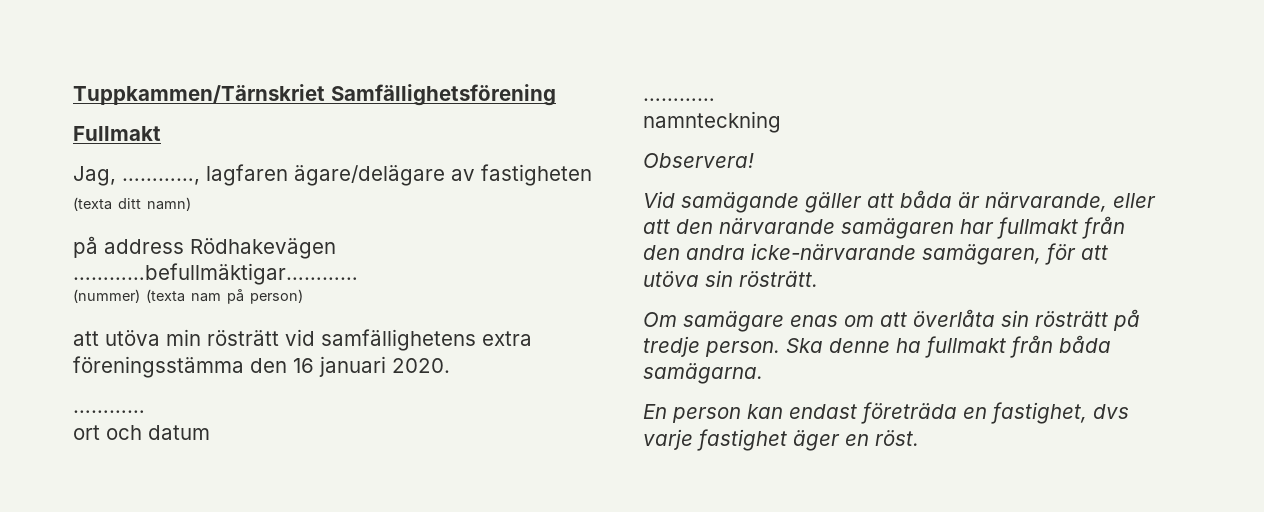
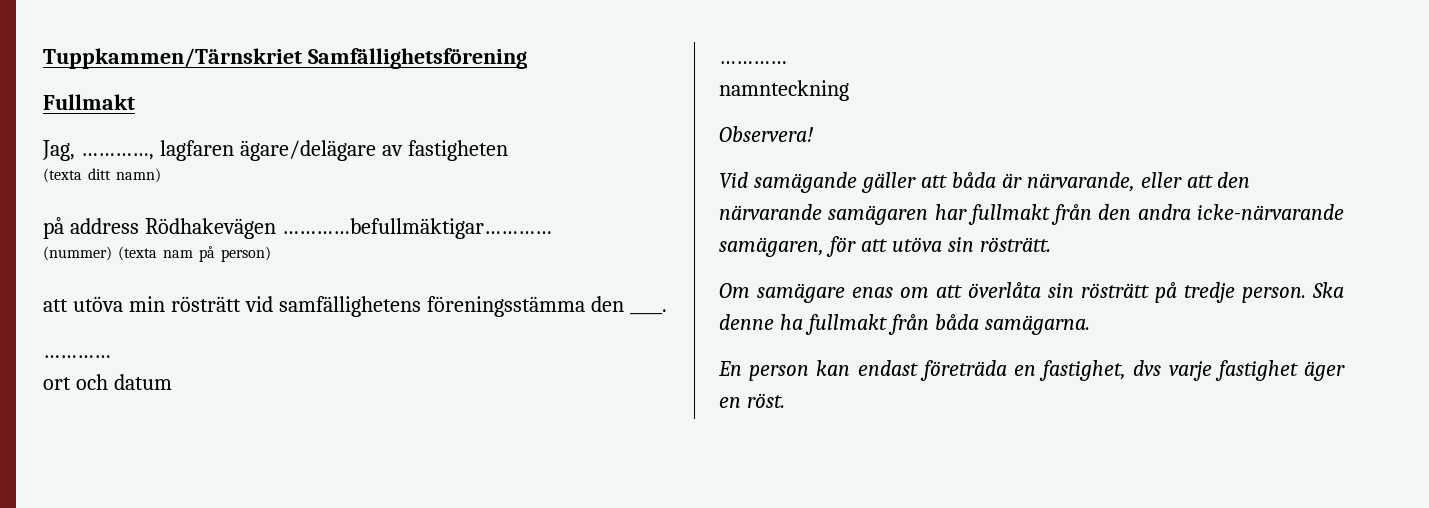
- att utöva min rösträtt vid samfällighetens extra föreningsstämma den 16 januari 2020.
+ att utöva min rösträtt vid samfällighetens föreningsstämma den ____.

